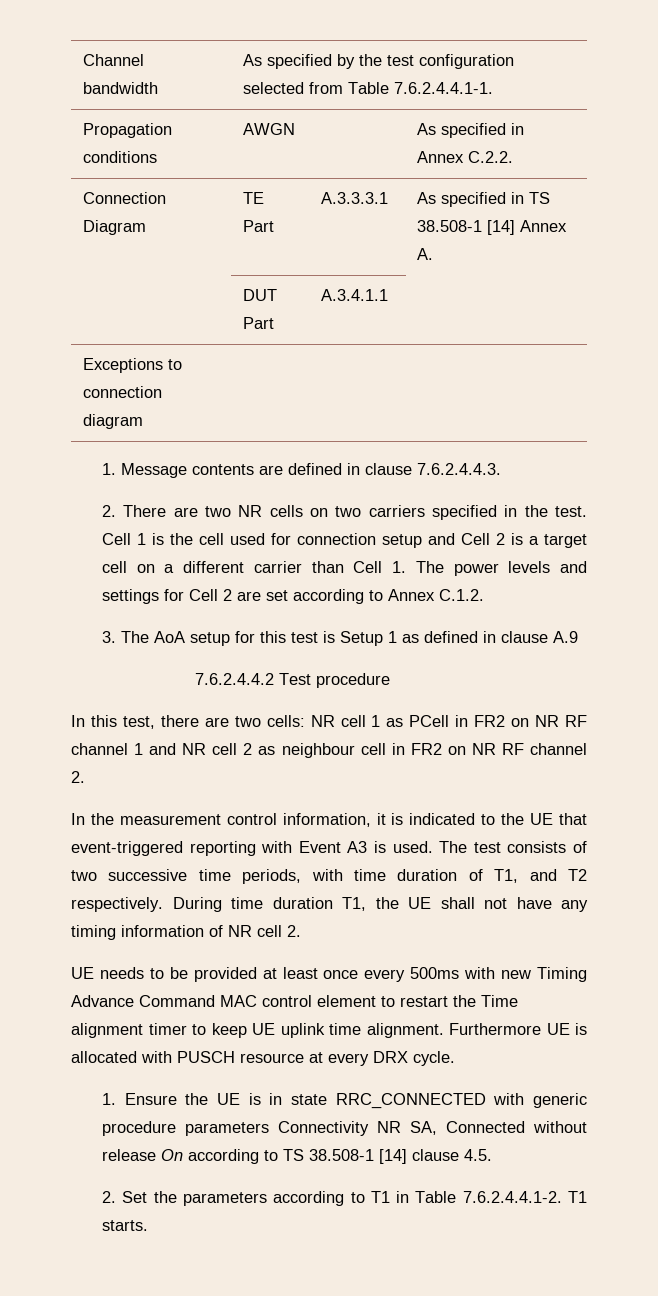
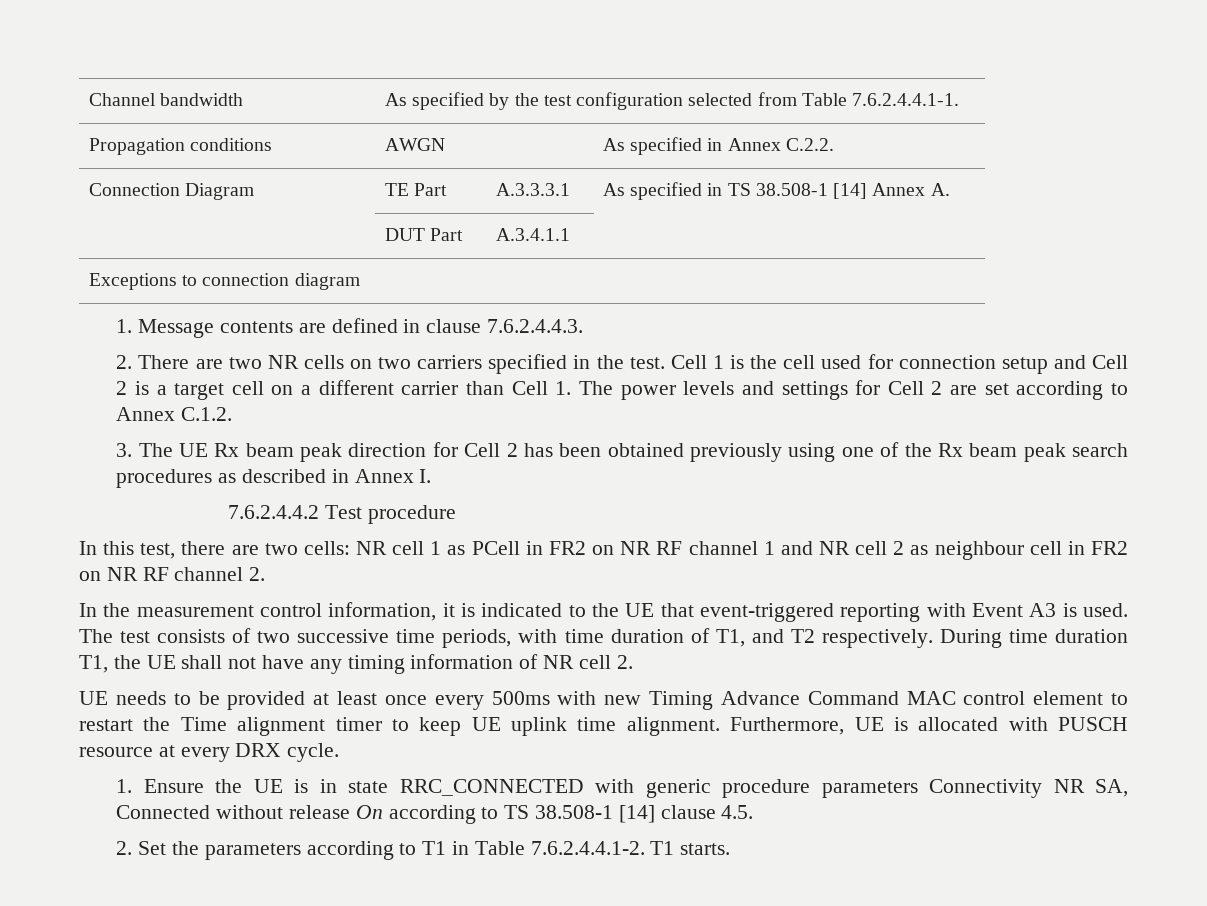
- 3. The AoA setup for this test is Setup 1 as defined in clause A.9
+ 3. The UE Rx beam peak direction for Cell 2 has been obtained previously using one of the Rx beam peak search procedures as described in Annex I.
- Furthermore UE is allocated with PUSCH resource at every DRX cycle.
+ Furthermore, UE is allocated with PUSCH resource at every DRX cycle.

